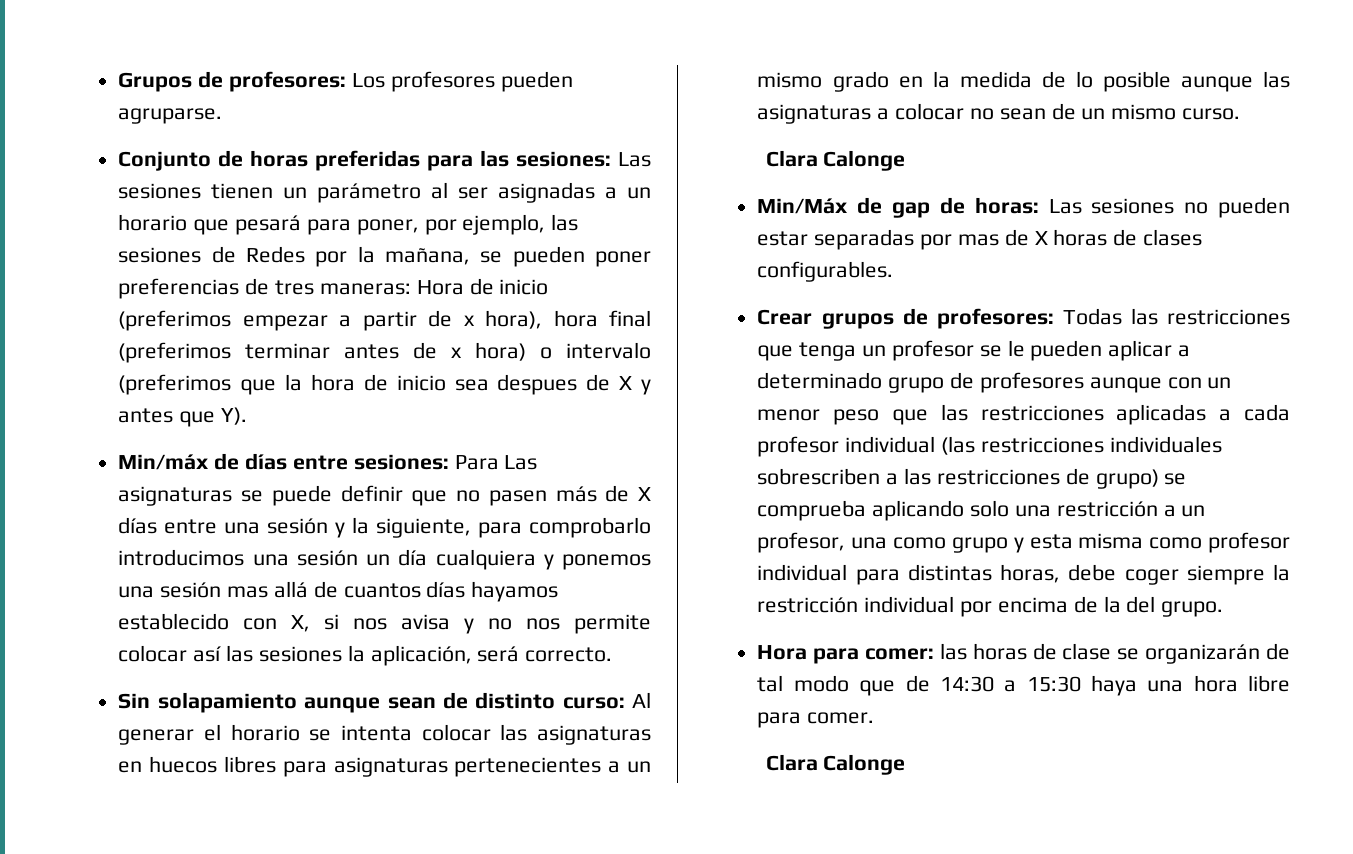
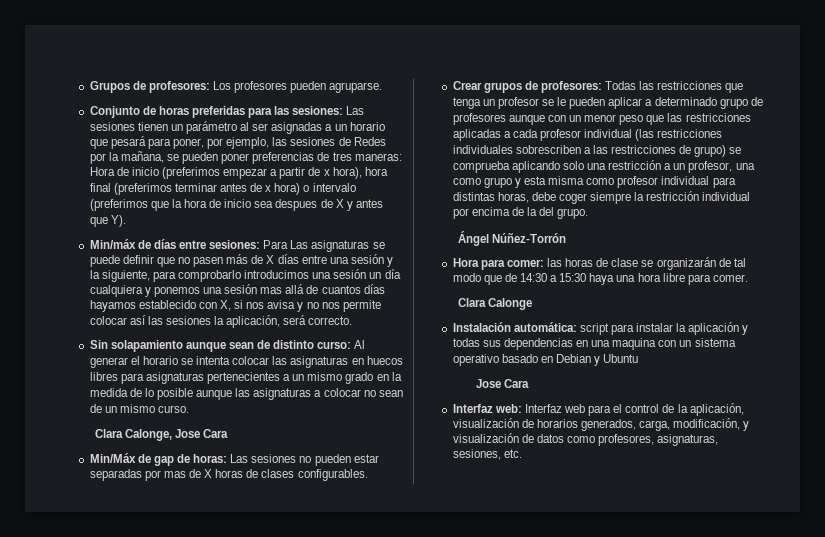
  Sin solapamiento aunque sean de distinto curso: Al generar el horario se intenta colocar las asignaturas en huecos libres para asignaturas pertenecientes a un mismo grado en la medida de lo posible aunque las asignaturas a colocar no sean de un mismo curso.
- Clara Calonge
+ Clara Calonge, Jose Cara
+ Ángel Núñez-Torrón
+ Instalación automática: script para instalar la aplicación y todas sus dependencias en una maquina con un sistema operativo basado en Debian y Ubuntu
+ Jose Cara
+ Interfaz web: Interfaz web para el control de la aplicación, visualización de horarios generados, carga, modificación, y visualización de datos como profesores, asignaturas, sesiones, etc.

